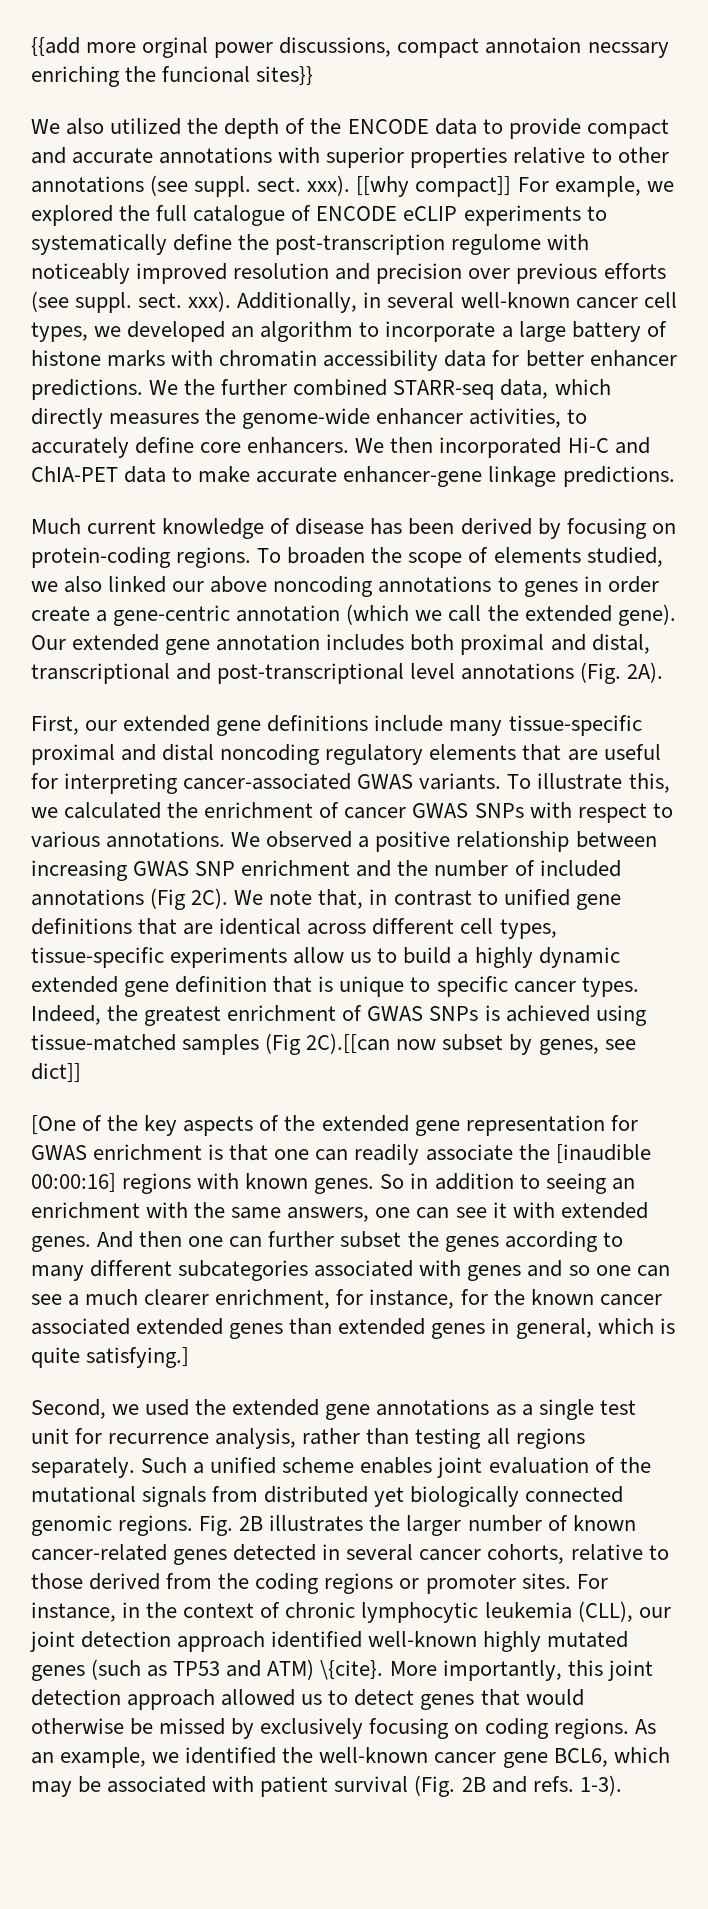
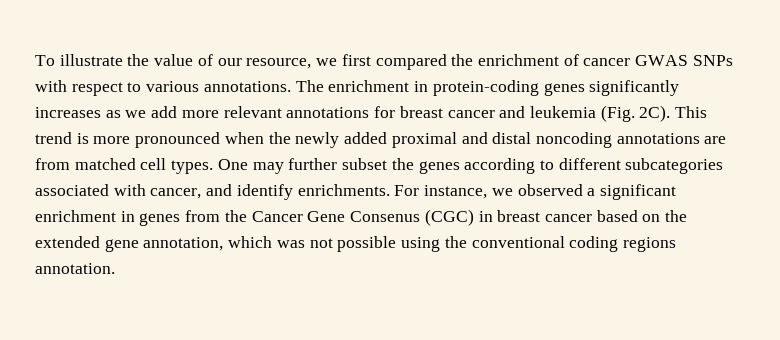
- {{add more orginal power discussions, compact annotaion necssary enriching the funcional sites}}
- We also utilized the depth of the ENCODE data to provide compact and accurate annotations with superior properties relative to other annotations (see suppl. sect. xxx). [[why compact]] For example, we explored the full catalogue of ENCODE eCLIP experiments to systematically define the post-transcription regulome with noticeably improved resolution and precision over previous efforts (see suppl. sect. xxx). Additionally, in several well-known cancer cell types, we developed an algorithm to incorporate a large battery of histone marks with chromatin accessibility data for better enhancer predictions. We the further combined STARR-seq data, which directly measures the genome-wide enhancer activities, to accurately define core enhancers. We then incorporated Hi-C and ChIA-PET data to make accurate enhancer-gene linkage predictions.
- Much current knowledge of disease has been derived by focusing on protein-coding regions. To broaden the scope of elements studied, we also linked our above noncoding annotations to genes in order create a gene-centric annotation (which we call the extended gene). Our extended gene annotation includes both proximal and distal, transcriptional and post-transcriptional level annotations (Fig. 2A).
- First, our extended gene definitions include many tissue-specific proximal and distal noncoding regulatory elements that are useful for interpreting cancer-associated GWAS variants. To illustrate this, we calculated the enrichment of cancer GWAS SNPs with respect to various annotations.
+ To illustrate the value of our resource, we first compared the enrichment of cancer GWAS SNPs with respect to various annotations.
- We observed a positive relationship between increasing GWAS SNP enrichment and the number of included annotations (Fig 2C). We note that, in contrast to unified gene definitions that are identical across different cell types, tissue-specific experiments allow us to build a highly dynamic extended gene definition that is unique to specific cancer types. Indeed, the greatest enrichment of GWAS SNPs is achieved using tissue-matched samples (Fig 2C).[[can now subset by genes, see dict]]
- [One of the key aspects of the extended gene representation for GWAS enrichment is that one can readily associate the [inaudible 00:00:16] regions with known genes. So in addition to seeing an enrichment with the same answers, one can see it with extended genes. And then one can further subset the genes according to many different subcategories associated with genes and so one can see a much clearer enrichment, for instance, for the known cancer associated extended genes than extended genes in general, which is quite satisfying.]
- Second, we used the extended gene annotations as a single test unit for recurrence analysis, rather than testing all regions separately. Such a unified scheme enables joint evaluation of the mutational signals from distributed yet biologically connected genomic regions. Fig. 2B illustrates the larger number of known cancer-related genes detected in several cancer cohorts, relative to those derived from the coding regions or promoter sites. For instance, in the context of chronic lymphocytic leukemia (CLL), our joint detection approach identified well-known highly mutated genes (such as TP53 and ATM) \{cite}. More importantly, this joint detection approach allowed us to detect genes that would otherwise be missed by exclusively focusing on coding regions. As an example, we identified the well-known cancer gene BCL6, which may be associated with patient survival (Fig. 2B and refs. 1-3).
+ The enrichment in protein-coding genes significantly increases as we add more relevant annotations for breast cancer and leukemia (Fig. 2C). This trend is more pronounced when the newly added proximal and distal noncoding annotations are from matched cell types. One may further subset the genes according to different subcategories associated with cancer, and identify enrichments. For instance, we observed a significant enrichment in genes from the Cancer Gene Consenus (CGC) in breast cancer based on the extended gene annotation, which was not possible using the conventional coding regions annotation.

